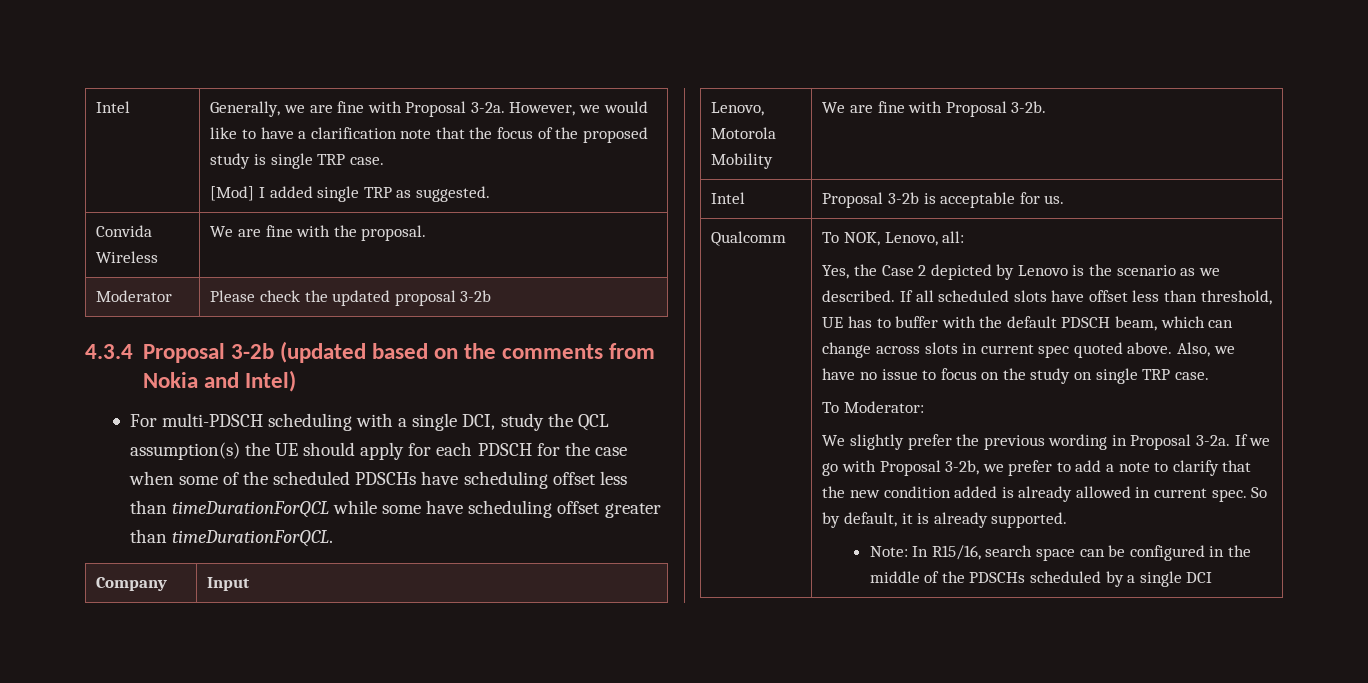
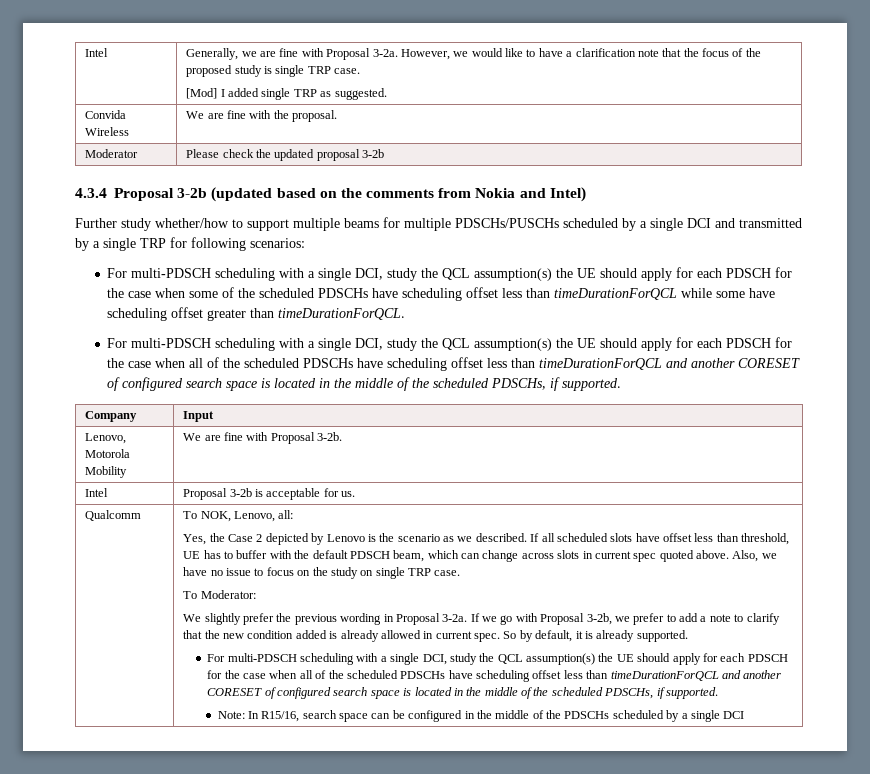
+ Further study whether/how to support multiple beams for multiple PDSCHs/PUSCHs scheduled by a single DCI and transmitted by a single TRP for following scenarios:
  For multi-PDSCH scheduling with a single DCI, study the QCL assumption(s) the UE should apply for each PDSCH for the case when some of the scheduled PDSCHs have scheduling offset less than timeDurationForQCL while some have scheduling offset greater than timeDurationForQCL.
+ For multi-PDSCH scheduling with a single DCI, study the QCL assumption(s) the UE should apply for each PDSCH for the case when all of the scheduled PDSCHs have scheduling offset less than timeDurationForQCL and another CORESET of configured search space is located in the middle of the scheduled PDSCHs, if supported.
  So by default, it is already supported.
+ For multi-PDSCH scheduling with a single DCI, study the QCL assumption(s) the UE should apply for each PDSCH for the case when all of the scheduled PDSCHs have scheduling offset less than timeDurationForQCL and another CORESET of configured search space is located in the middle of the scheduled PDSCHs, if supported.

